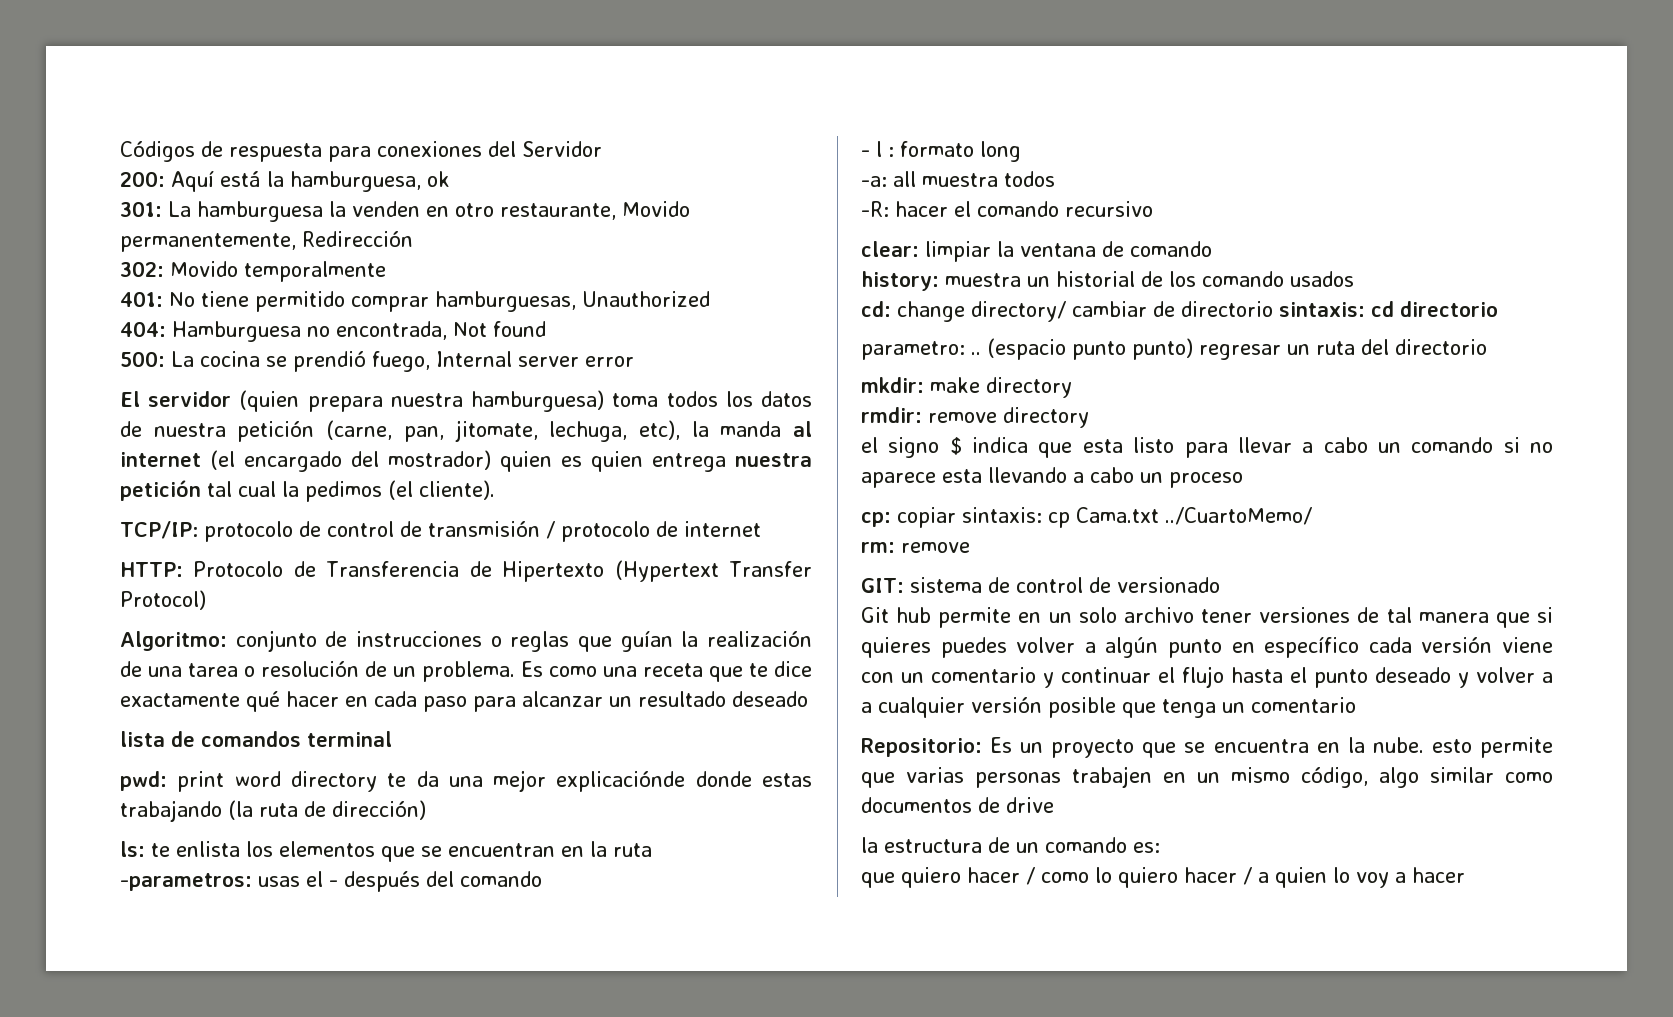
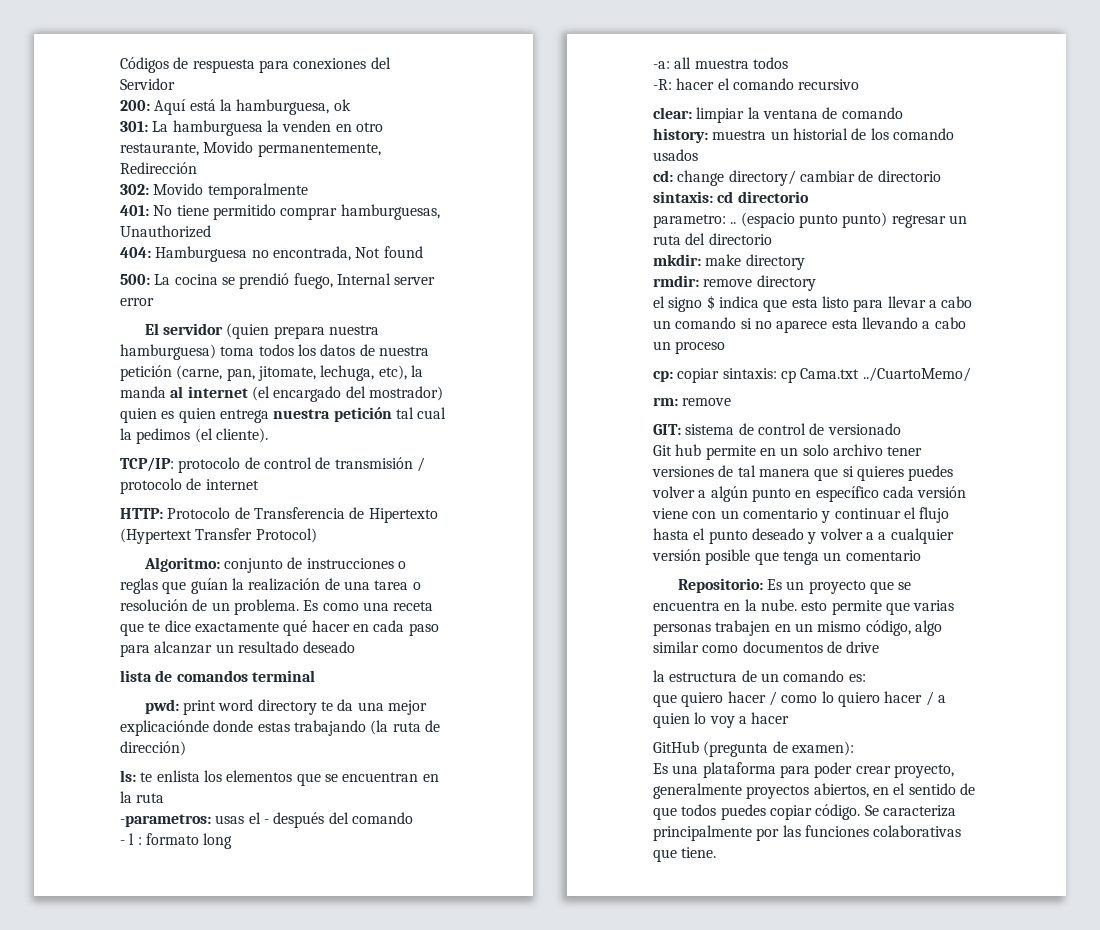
+ GitHub (pregunta de examen):
+ Es una plataforma para poder crear proyecto, generalmente proyectos abiertos, en el sentido de que todos puedes copiar código. Se caracteriza principalmente por las funciones colaborativas que tiene.

